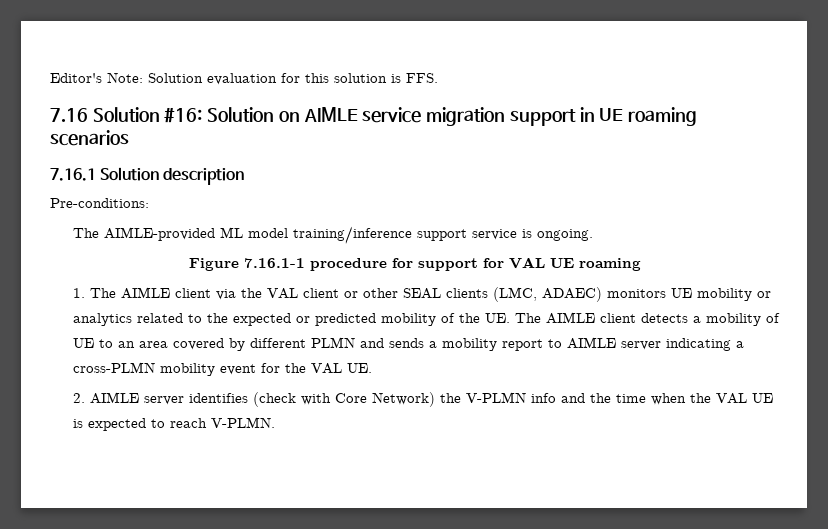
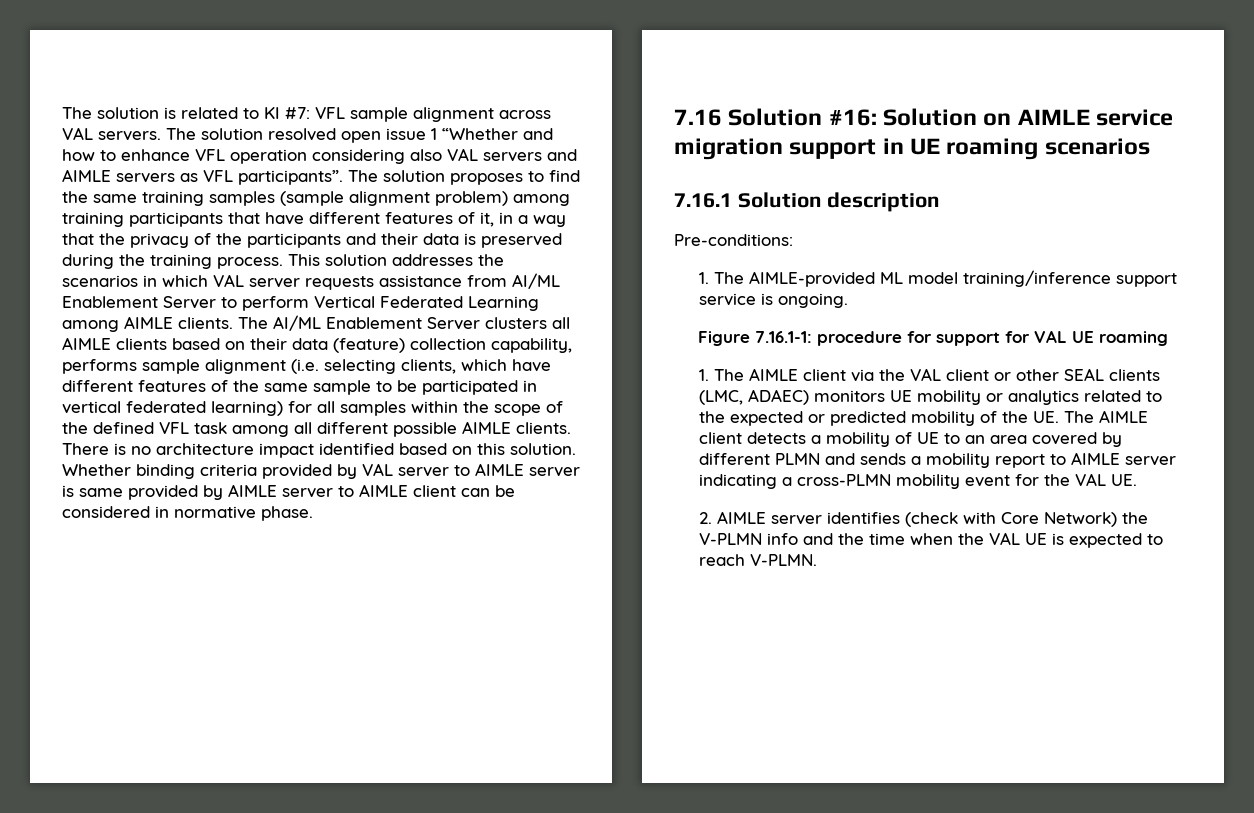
- Editor's Note: Solution evaluation for this solution is FFS.
+ The solution is related to KI #7: VFL sample alignment across VAL servers. The solution resolved open issue 1 “Whether and how to enhance VFL operation considering also VAL servers and AIMLE servers as VFL participants”. The solution proposes to find the same training samples (sample alignment problem) among training participants that have different features of it, in a way that the privacy of the participants and their data is preserved during the training process. This solution addresses the scenarios in which VAL server requests assistance from AI/ML Enablement Server to perform Vertical Federated Learning among AIMLE clients. The AI/ML Enablement Server clusters all AIMLE clients based on their data (feature) collection capability, performs sample alignment (i.e. selecting clients, which have different features of the same sample to be participated in vertical federated learning) for all samples within the scope of the defined VFL task among all different possible AIMLE clients. There is no architecture impact identified based on this solution. Whether binding criteria provided by VAL server to AIMLE server is same provided by AIMLE server to AIMLE client can be considered in normative phase.
- The AIMLE-provided ML model training/inference support service is ongoing.
+ 1. The AIMLE-provided ML model training/inference support service is ongoing.
- Figure 7.16.1-1 procedure for support for VAL UE roaming
+ Figure 7.16.1-1: procedure for support for VAL UE roaming

